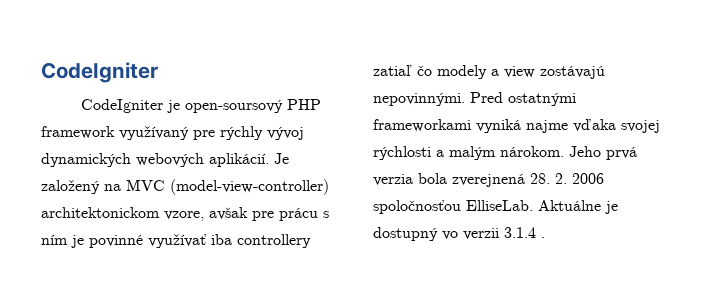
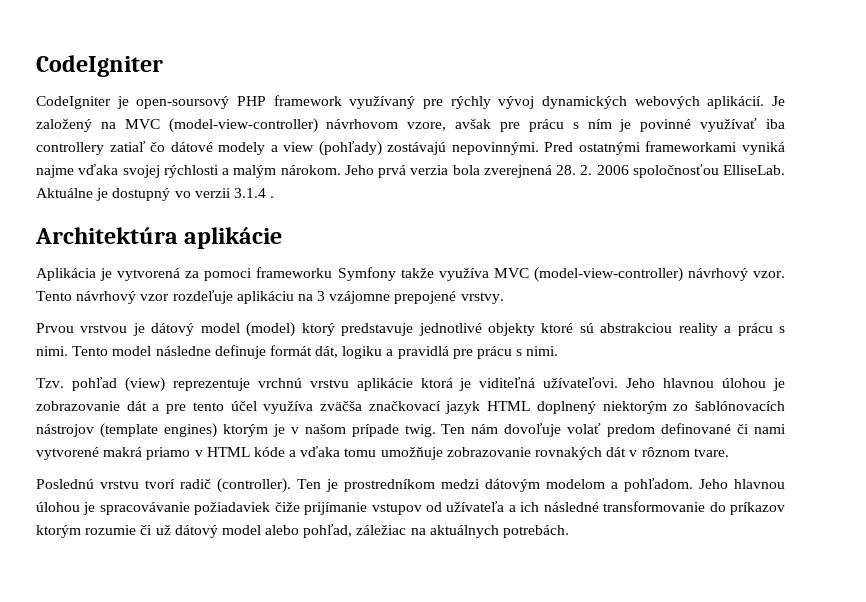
- Je založený na MVC (model-view-controller) architektonickom vzore, avšak pre prácu s ním je povinné využívať iba controllery zatiaľ čo modely a view zostávajú nepovinnými.
+ Je založený na MVC (model-view-controller) návrhovom vzore, avšak pre prácu s ním je povinné využívať iba controllery zatiaľ čo dátové modely a view (pohľady) zostávajú nepovinnými.
+ Architektúra aplikácie
+ Aplikácia je vytvorená za pomoci frameworku Symfony takže využíva MVC (model-view-controller) návrhový vzor. Tento návrhový vzor rozdeľuje aplikáciu na 3 vzájomne prepojené vrstvy.
+ Prvou vrstvou je dátový model (model) ktorý predstavuje jednotlivé objekty ktoré sú abstrakciou reality a prácu s nimi. Tento model následne definuje formát dát, logiku a pravidlá pre prácu s nimi.
+ Tzv. pohľad (view) reprezentuje vrchnú vrstvu aplikácie ktorá je viditeľná užívateľovi. Jeho hlavnou úlohou je zobrazovanie dát a pre tento účel využíva zväčša značkovací jazyk HTML doplnený niektorým zo šablónovacích nástrojov (template engines) ktorým je v našom prípade twig. Ten nám dovoľuje volať predom definované či nami vytvorené makrá priamo v HTML kóde a vďaka tomu umožňuje zobrazovanie rovnakých dát v rôznom tvare.
+ Poslednú vrstvu tvorí radič (controller). Ten je prostredníkom medzi dátovým modelom a pohľadom. Jeho hlavnou úlohou je spracovávanie požiadaviek čiže prijímanie vstupov od užívateľa a ich následné transformovanie do príkazov ktorým rozumie či už dátový model alebo pohľad, záležiac na aktuálnych potrebách.

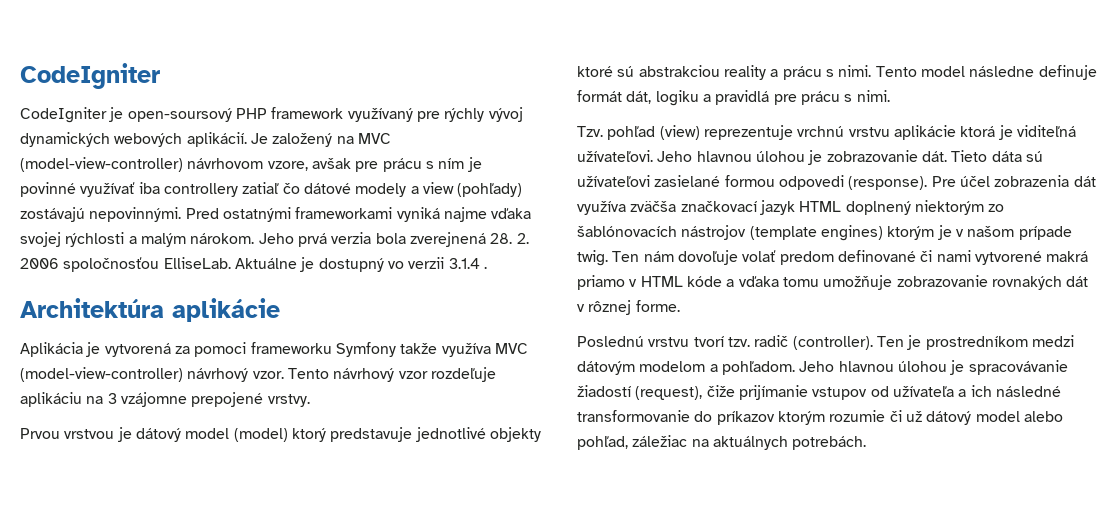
- Jeho hlavnou úlohou je zobrazovanie dát a pre tento účel využíva zväčša značkovací jazyk HTML doplnený niektorým zo šablónovacích nástrojov (template engines) ktorým je v našom prípade twig.
+ Jeho hlavnou úlohou je zobrazovanie dát. Tieto dáta sú užívateľovi zasielané formou odpovedi (response). Pre účel zobrazenia dát využíva zväčša značkovací jazyk HTML doplnený niektorým zo šablónovacích nástrojov (template engines) ktorým je v našom prípade twig.
- Ten nám dovoľuje volať predom definované či nami vytvorené makrá priamo v HTML kóde a vďaka tomu umožňuje zobrazovanie rovnakých dát v rôznom tvare.
+ Ten nám dovoľuje volať predom definované či nami vytvorené makrá priamo v HTML kóde a vďaka tomu umožňuje zobrazovanie rovnakých dát v rôznej forme.
- Poslednú vrstvu tvorí radič (controller).
+ Poslednú vrstvu tvorí tzv. radič (controller).
- Jeho hlavnou úlohou je spracovávanie požiadaviek čiže prijímanie vstupov od užívateľa a ich následné transformovanie do príkazov ktorým rozumie či už dátový model alebo pohľad, záležiac na aktuálnych potrebách.
+ Jeho hlavnou úlohou je spracovávanie žiadostí (request), čiže prijímanie vstupov od užívateľa a ich následné transformovanie do príkazov ktorým rozumie či už dátový model alebo pohľad, záležiac na aktuálnych potrebách.

